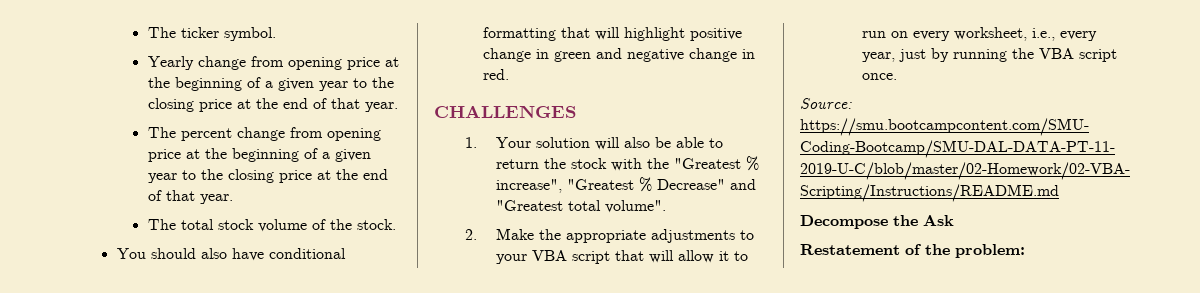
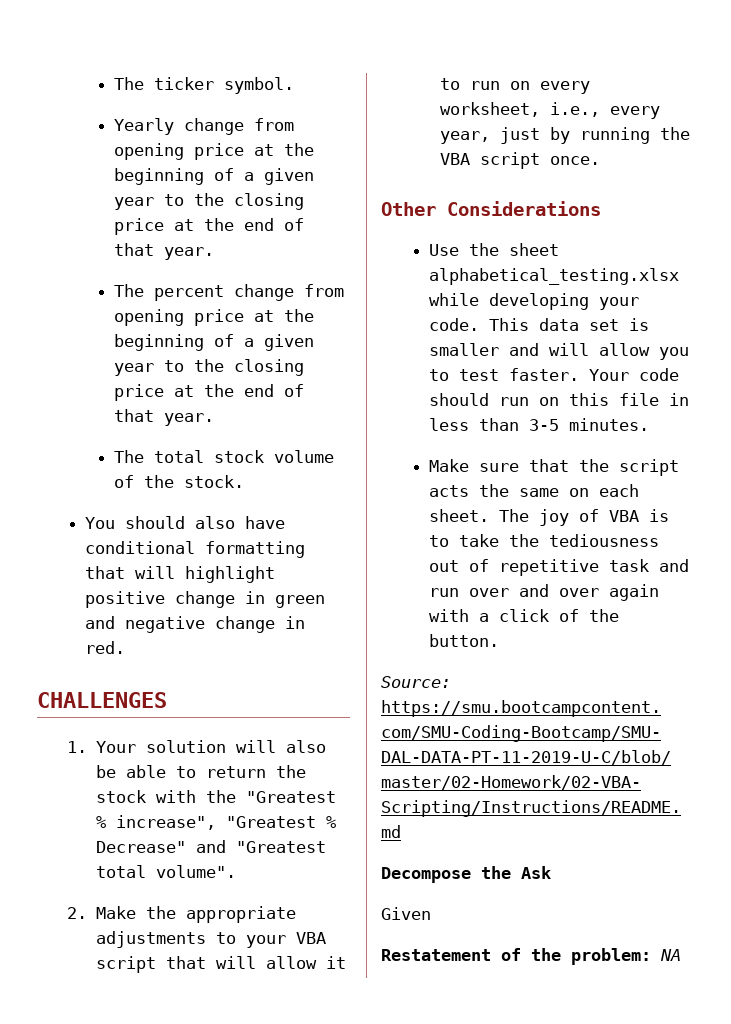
+ Other Considerations
+ Use the sheet alphabetical_testing.xlsx while developing your code. This data set is smaller and will allow you to test faster. Your code should run on this file in less than 3-5 minutes.
+ Make sure that the script acts the same on each sheet. The joy of VBA is to take the tediousness out of repetitive task and run over and over again with a click of the button.
+ Given
- Restatement of the problem:
+ Restatement of the problem: NA

